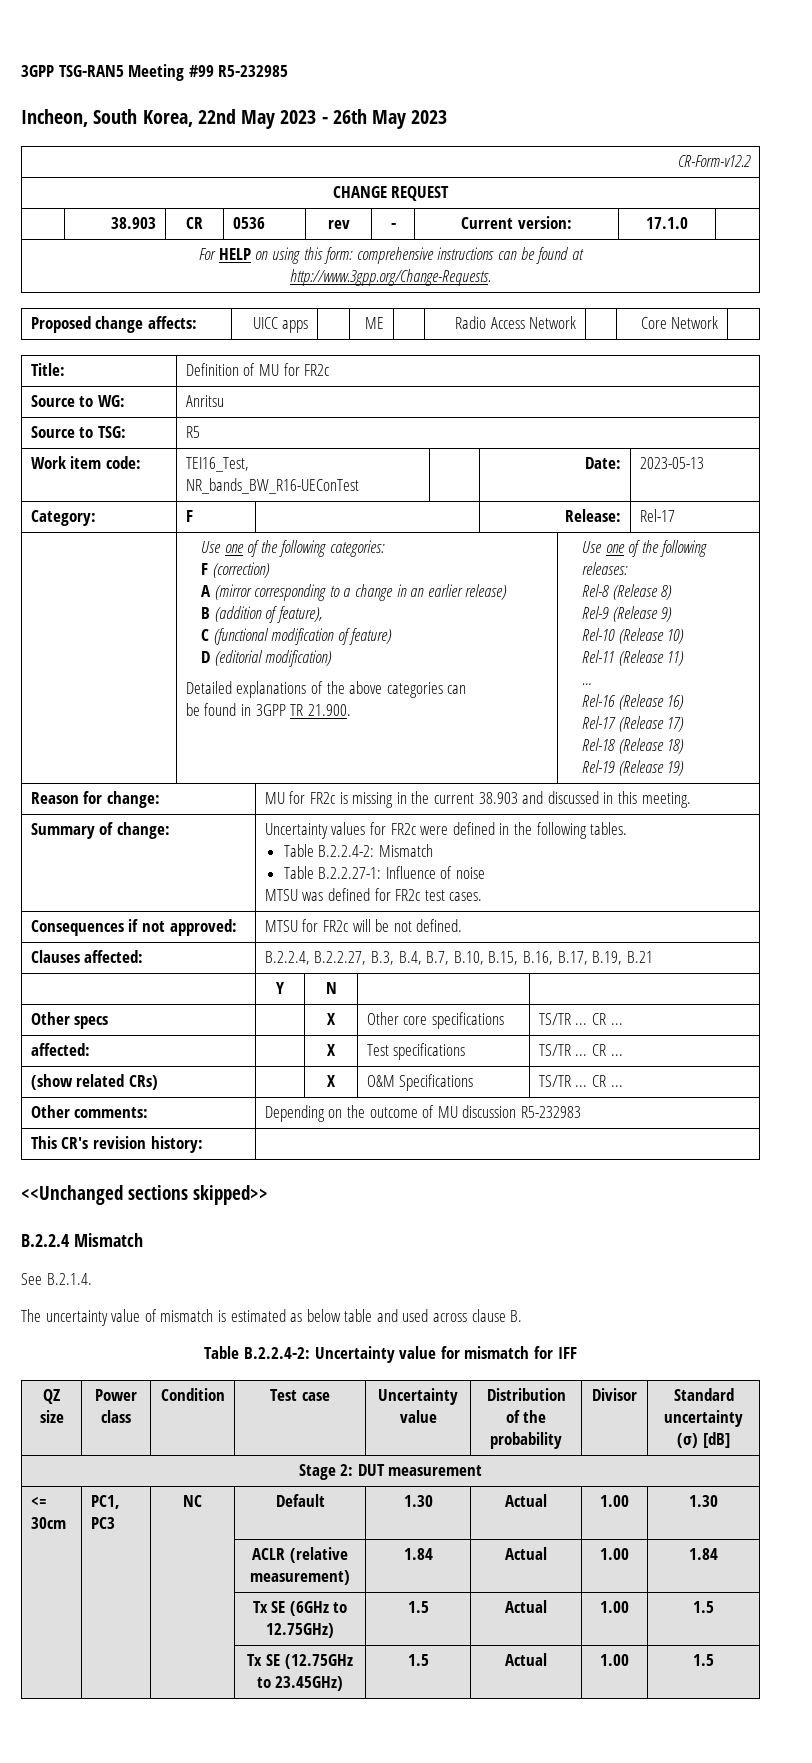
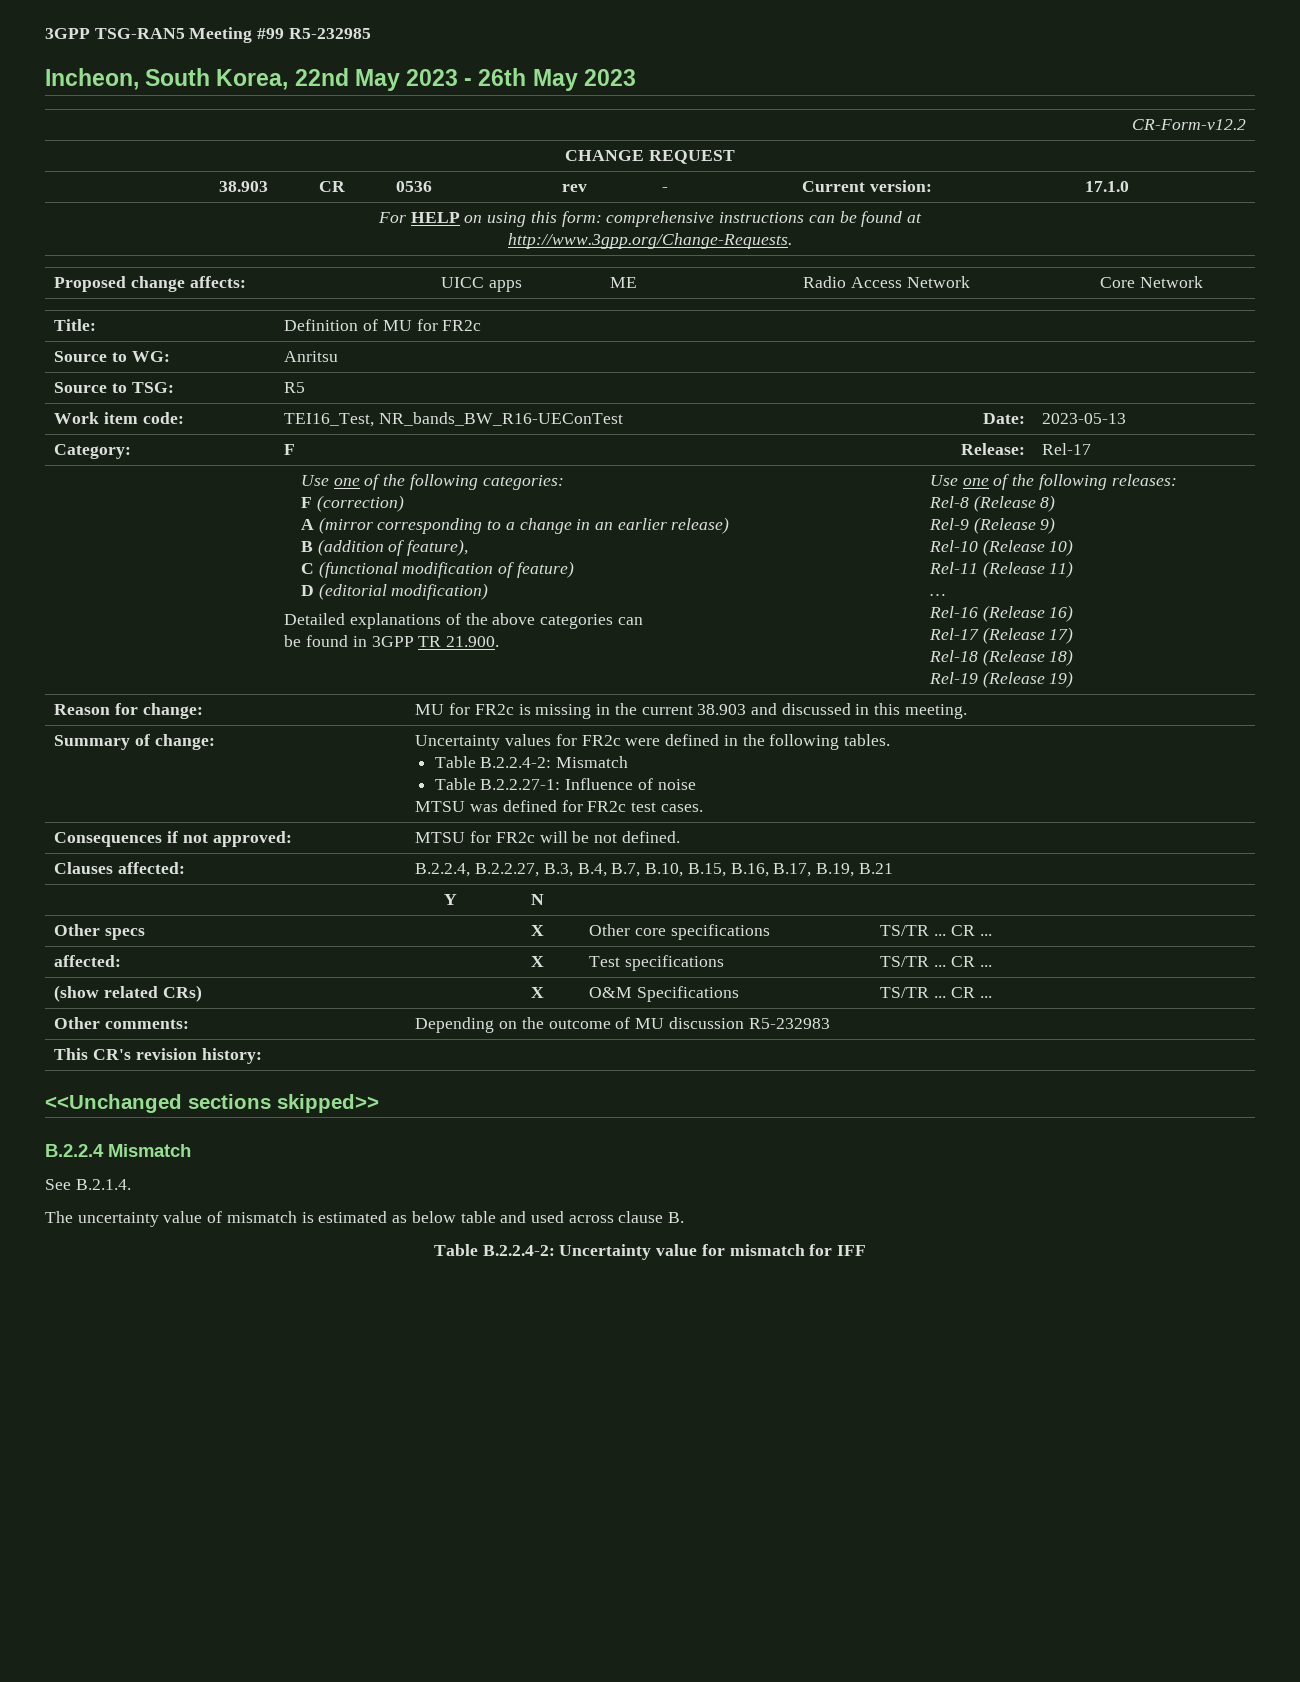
- QZ size | Power class | Condition | Test case | Uncertainty value | Distribution of the probability | Divisor | Standard uncertainty (σ) [dB]
- Stage 2: DUT measurement
- <= 30cm | PC1, PC3 | NC | Default | 1.30 | Actual | 1.00 | 1.30
- | | | ACLR (relative measurement) | 1.84 | Actual | 1.00 | 1.84
- | | | Tx SE (6GHz to 12.75GHz) | 1.5 | Actual | 1.00 | 1.5
- | | | Tx SE (12.75GHz to 23.45GHz) | 1.5 | Actual | 1.00 | 1.5

